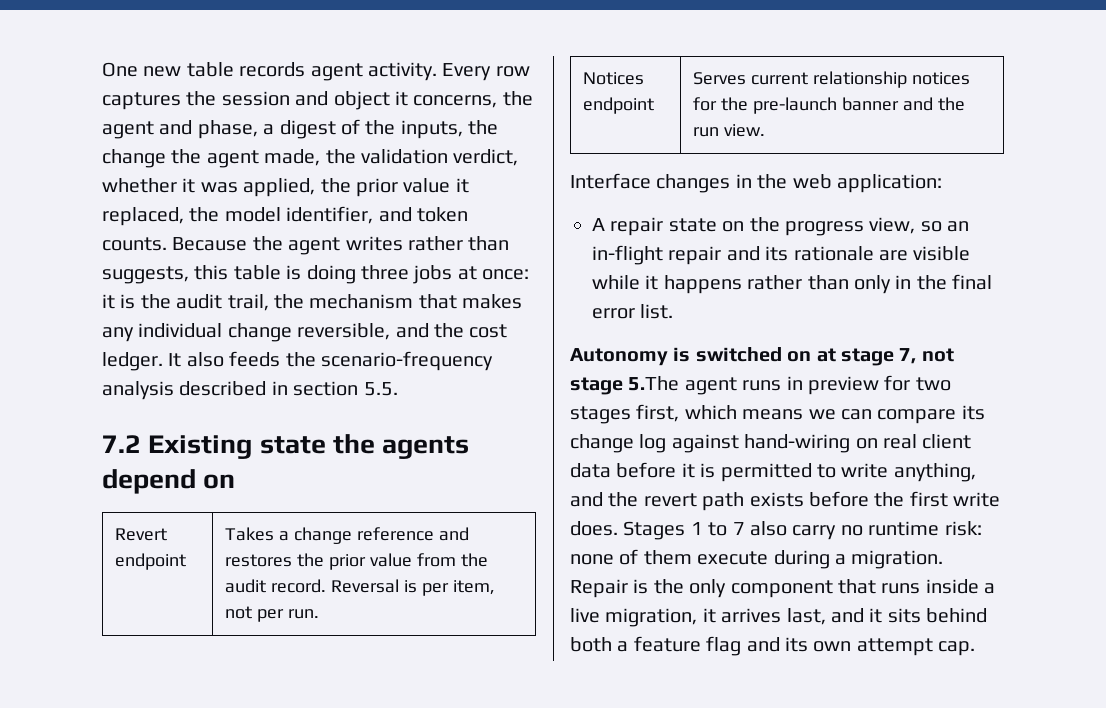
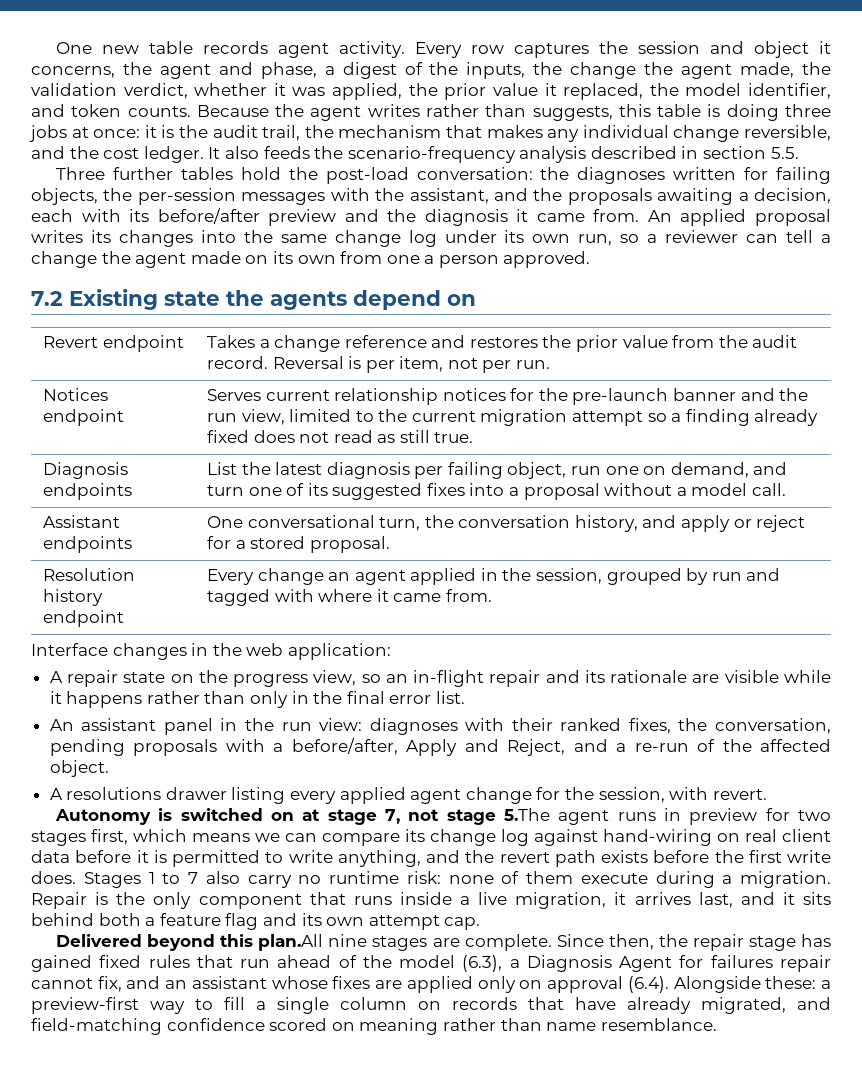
+ Three further tables hold the post-load conversation: the diagnoses written for failing objects, the per-session messages with the assistant, and the proposals awaiting a decision, each with its before/after preview and the diagnosis it came from. An applied proposal writes its changes into the same change log under its own run, so a reviewer can tell a change the agent made on its own from one a person approved.
- Notices endpoint | Serves current relationship notices for the pre-launch banner and the run view.
+ Notices endpoint | Serves current relationship notices for the pre-launch banner and the run view, limited to the current migration attempt so a finding already fixed does not read as still true.
+ Diagnosis endpoints | List the latest diagnosis per failing object, run one on demand, and turn one of its suggested fixes into a proposal without a model call.
+ Assistant endpoints | One conversational turn, the conversation history, and apply or reject for a stored proposal.
+ Resolution history endpoint | Every change an agent applied in the session, grouped by run and tagged with where it came from.
+ An assistant panel in the run view: diagnoses with their ranked fixes, the conversation, pending proposals with a before/after, Apply and Reject, and a re-run of the affected object.
+ A resolutions drawer listing every applied agent change for the session, with revert.
+ Delivered beyond this plan.All nine stages are complete. Since then, the repair stage has gained fixed rules that run ahead of the model (6.3), a Diagnosis Agent for failures repair cannot fix, and an assistant whose fixes are applied only on approval (6.4). Alongside these: a preview-first way to fill a single column on records that have already migrated, and field-matching confidence scored on meaning rather than name resemblance.

